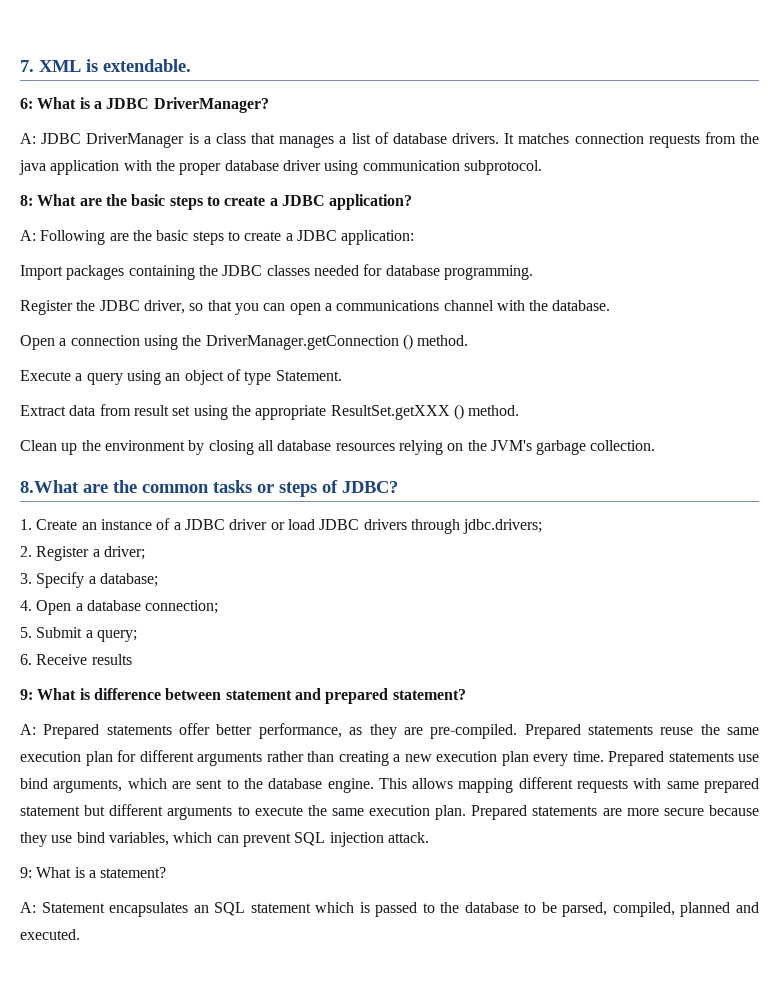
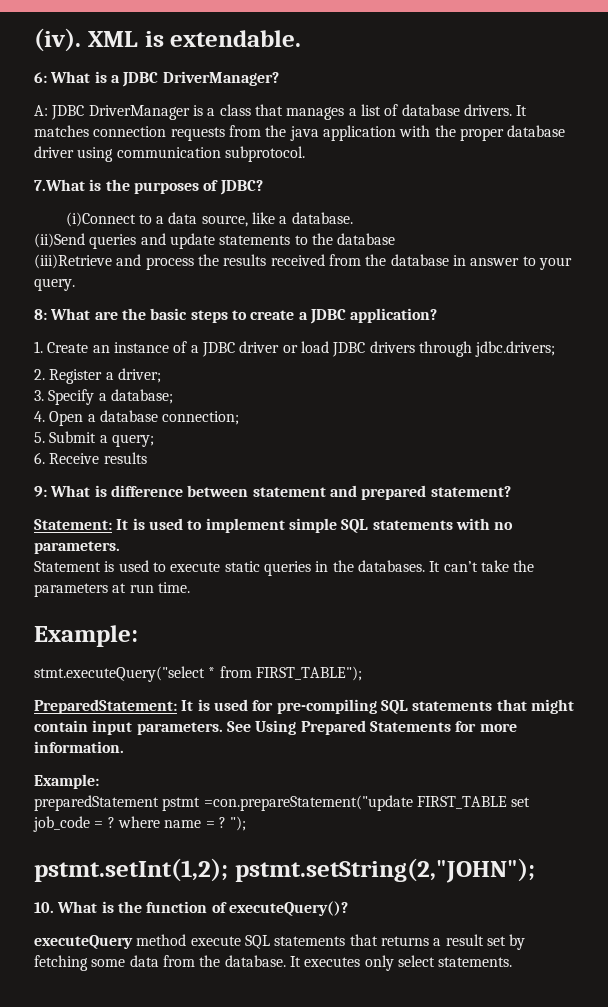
- 7. XML is extendable.
+ (iv). XML is extendable.
+ 7.What is the purposes of JDBC?
+ (i)Connect to a data source, like a database.
+ (ii)Send queries and update statements to the database
+ (iii)Retrieve and process the results received from the database in answer to your query.
- A: Following are the basic steps to create a JDBC application:
- Import packages containing the JDBC classes needed for database programming.
- Register the JDBC driver, so that you can open a communications channel with the database.
- Open a connection using the DriverManager.getConnection () method.
- Execute a query using an object of type Statement.
- Extract data from result set using the appropriate ResultSet.getXXX () method.
- Clean up the environment by closing all database resources relying on the JVM's garbage collection.
- 8.What are the common tasks or steps of JDBC?
- A: Prepared statements offer better performance, as they are pre-compiled. Prepared statements reuse the same execution plan for different arguments rather than creating a new execution plan every time. Prepared statements use bind arguments, which are sent to the database engine. This allows mapping different requests with same prepared statement but different arguments to execute the same execution plan. Prepared statements are more secure because they use bind variables, which can prevent SQL injection attack.
- 9: What is a statement?
- A: Statement encapsulates an SQL statement which is passed to the database to be parsed, compiled, planned and executed.
+ Statement: It is used to implement simple SQL statements with no parameters.
+ Statement is used to execute static queries in the databases. It can’t take the parameters at run time.
+ Example:
+ stmt.executeQuery("select * from FIRST_TABLE");
+ PreparedStatement: It is used for pre-compiling SQL statements that might contain input parameters. See Using Prepared Statements for more information.
+ Example:
+ preparedStatement pstmt =con.prepareStatement("update FIRST_TABLE set job_code = ? where name = ? ");
+ pstmt.setInt(1,2); pstmt.setString(2,"JOHN");
+ 10. What is the function of executeQuery()?
+ executeQuery method execute SQL statements that returns a result set by fetching some data from the database. It executes only select statements.

